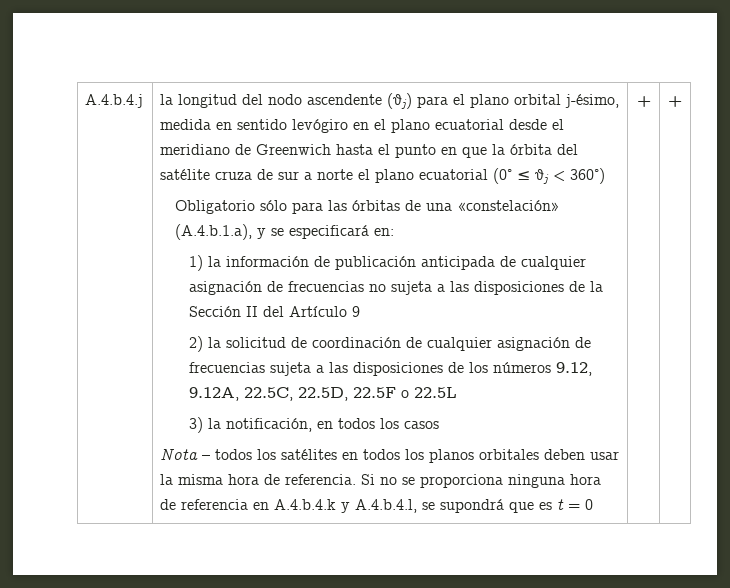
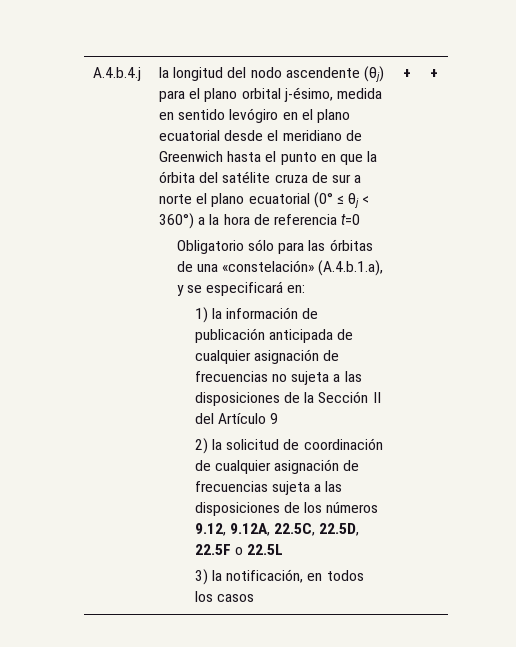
- la longitud del nodo ascendente (θj) para el plano orbital j-ésimo, medida en sentido levógiro en el plano ecuatorial desde el meridiano de Greenwich hasta el punto en que la órbita del satélite cruza de sur a norte el plano ecuatorial (0° ≤ θj < 360°)
+ la longitud del nodo ascendente (θj) para el plano orbital j-ésimo, medida en sentido levógiro en el plano ecuatorial desde el meridiano de Greenwich hasta el punto en que la órbita del satélite cruza de sur a norte el plano ecuatorial (0° ≤ θj < 360°) a la hora de referencia t=0
- Nota – todos los satélites en todos los planos orbitales deben usar la misma hora de referencia. Si no se proporciona ninguna hora de referencia en A.4.b.4.k y A.4.b.4.l, se supondrá que es t = 0

